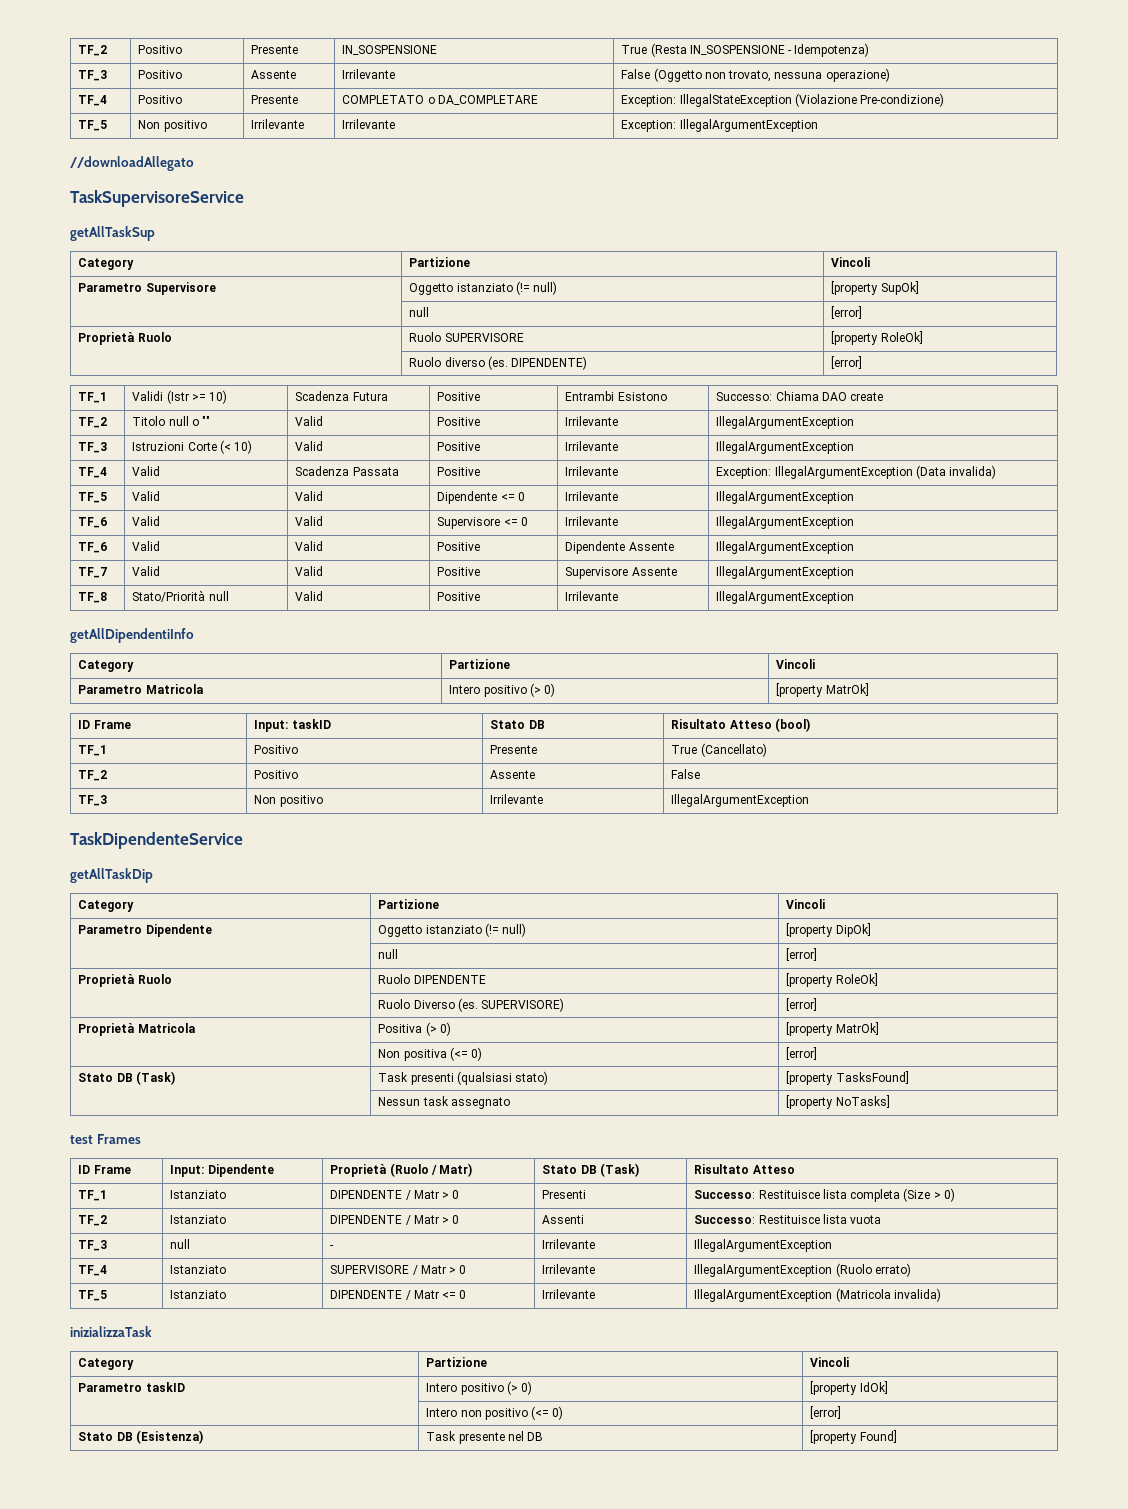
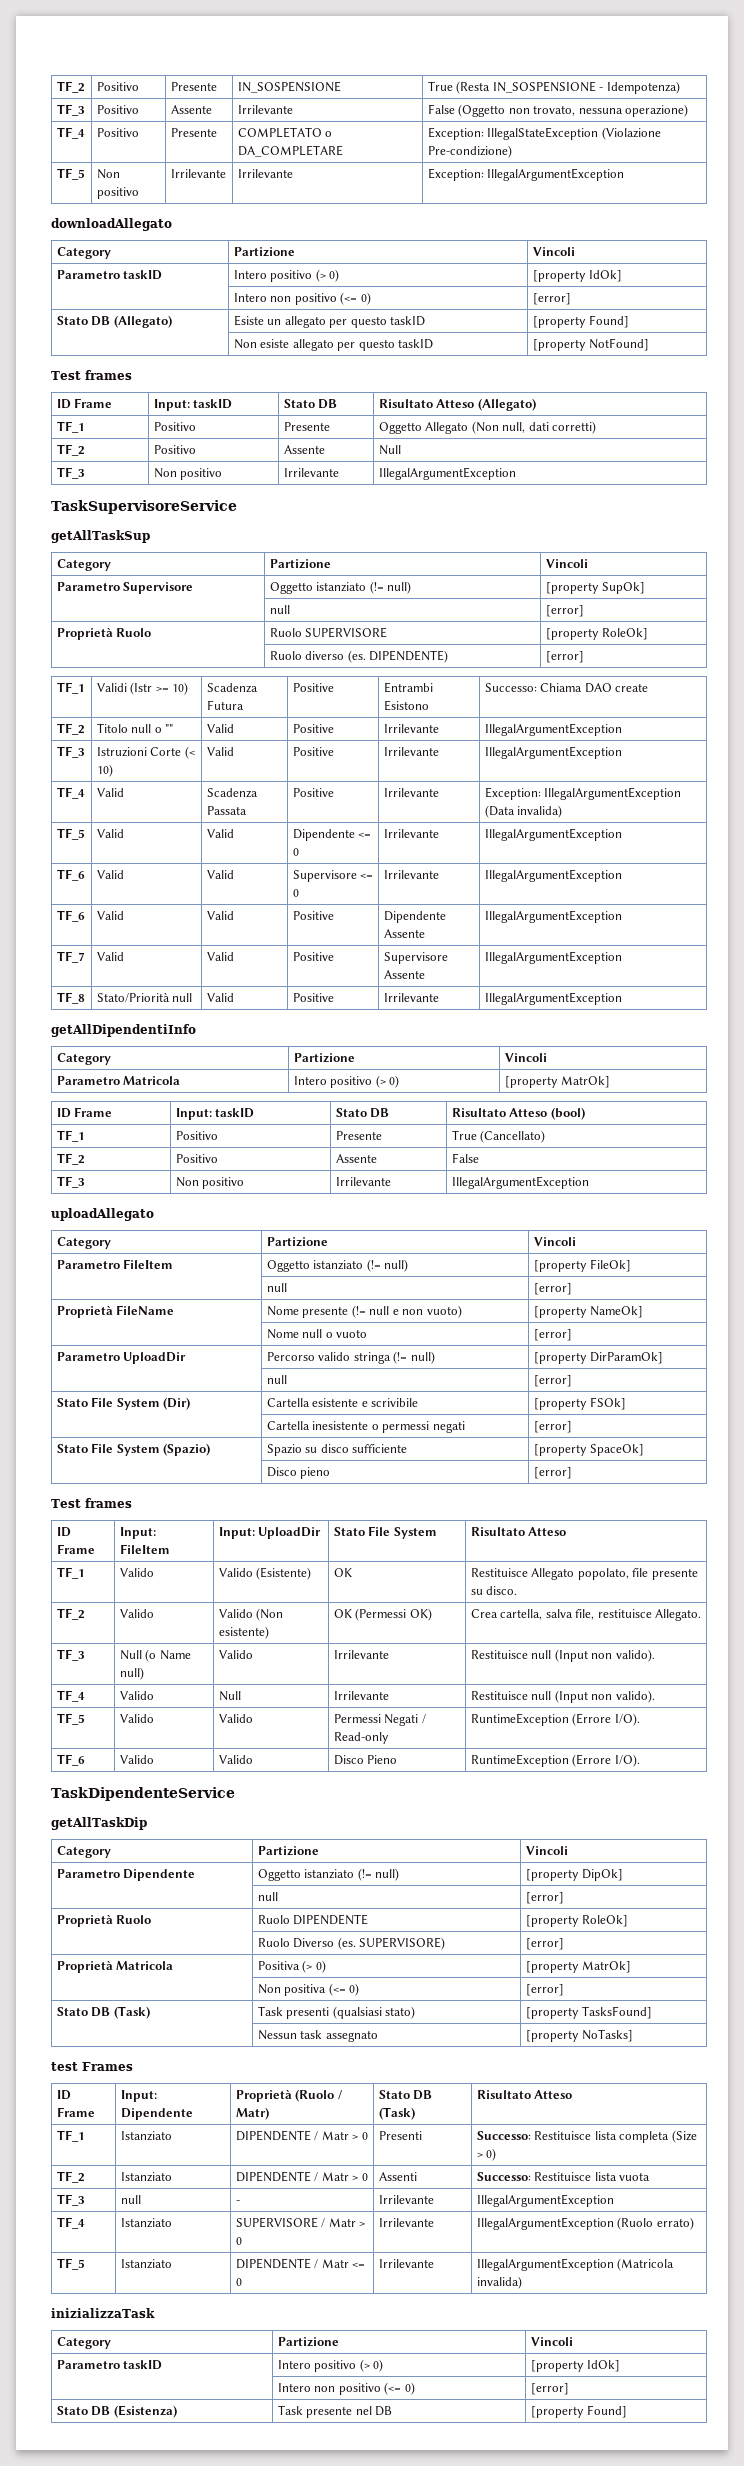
- //downloadAllegato
+ downloadAllegato
+ Category | Partizione | Vincoli
+ Parametro taskID | Intero positivo (> 0) | [property IdOk]
+ | Intero non positivo (<= 0) | [error]
+ Stato DB (Allegato) | Esiste un allegato per questo taskID | [property Found]
+ | Non esiste allegato per questo taskID | [property NotFound]
+ Test frames
+ ID Frame | Input: taskID | Stato DB | Risultato Atteso (Allegato)
+ TF_1 | Positivo | Presente | Oggetto Allegato (Non null, dati corretti)
+ TF_2 | Positivo | Assente | Null
+ TF_3 | Non positivo | Irrilevante | IllegalArgumentException
+ uploadAllegato
+ Category | Partizione | Vincoli
+ Parametro FileItem | Oggetto istanziato (!= null) | [property FileOk]
+ | null | [error]
+ Proprietà FileName | Nome presente (!= null e non vuoto) | [property NameOk]
+ | Nome null o vuoto | [error]
+ Parametro UploadDir | Percorso valido stringa (!= null) | [property DirParamOk]
+ | null | [error]
+ Stato File System (Dir) | Cartella esistente e scrivibile | [property FSOk]
+ | Cartella inesistente o permessi negati | [error]
+ Stato File System (Spazio) | Spazio su disco sufficiente | [property SpaceOk]
+ | Disco pieno | [error]
+ Test frames
+ ID Frame | Input: FileItem | Input: UploadDir | Stato File System | Risultato Atteso
+ TF_1 | Valido | Valido (Esistente) | OK | Restituisce Allegato popolato, file presente su disco.
+ TF_2 | Valido | Valido (Non esistente) | OK (Permessi OK) | Crea cartella, salva file, restituisce Allegato.
+ TF_3 | Null (o Name null) | Valido | Irrilevante | Restituisce null (Input non valido).
+ TF_4 | Valido | Null | Irrilevante | Restituisce null (Input non valido).
+ TF_5 | Valido | Valido | Permessi Negati / Read-only | RuntimeException (Errore I/O).
+ TF_6 | Valido | Valido | Disco Pieno | RuntimeException (Errore I/O).

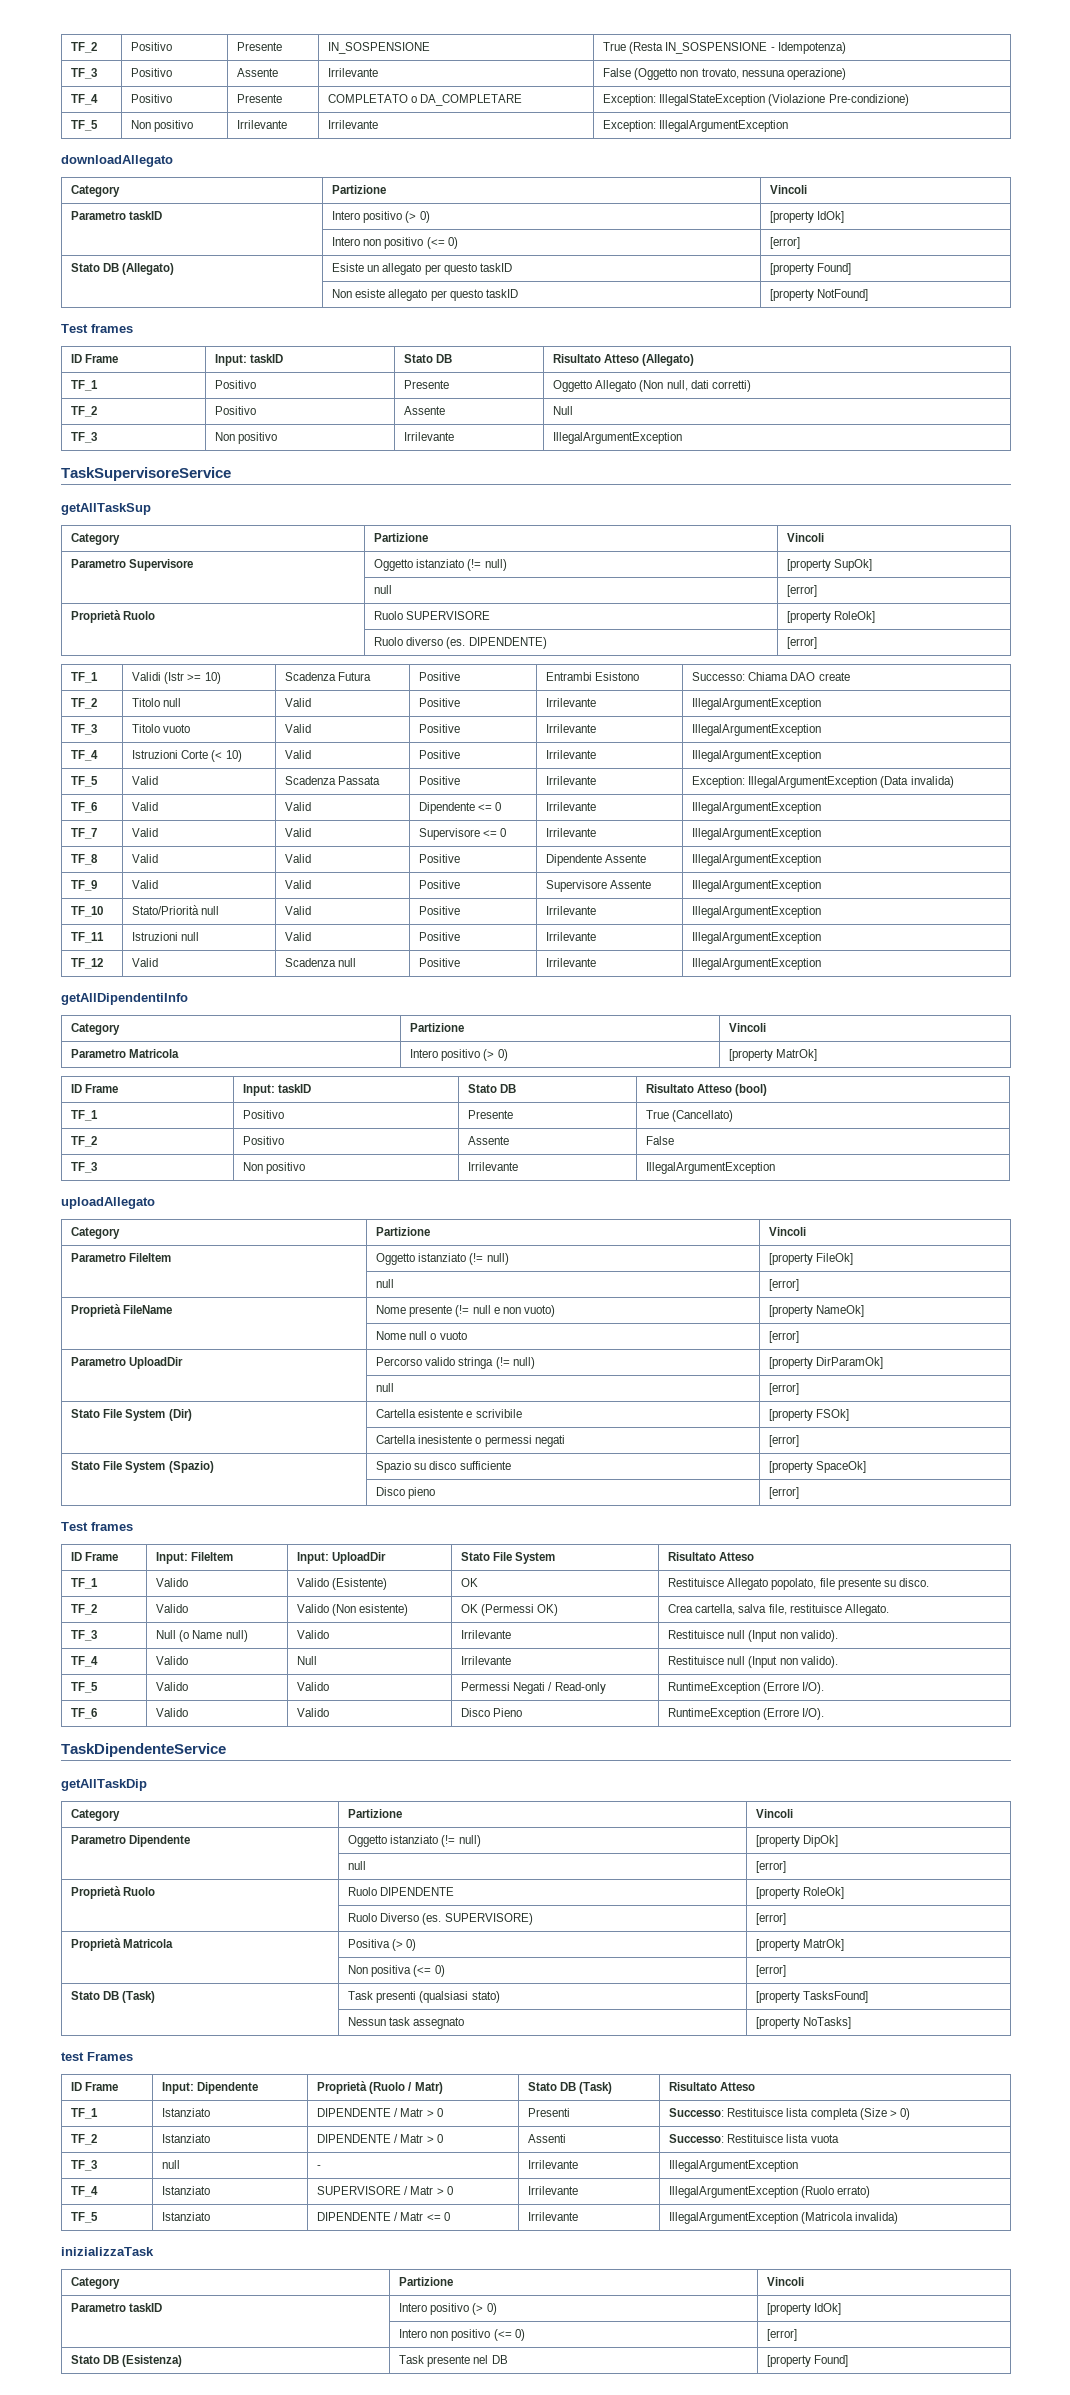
- TF_2 | Titolo null o "" | Valid | Positive | Irrilevante | IllegalArgumentException
+ TF_2 | Titolo null | Valid | Positive | Irrilevante | IllegalArgumentException
- TF_3 | Istruzioni Corte (< 10) | Valid | Positive | Irrilevante | IllegalArgumentException
+ TF_3 | Titolo vuoto | Valid | Positive | Irrilevante | IllegalArgumentException
+ TF_4 | Istruzioni Corte (< 10) | Valid | Positive | Irrilevante | IllegalArgumentException
- TF_4 | Valid | Scadenza Passata | Positive | Irrilevante | Exception: IllegalArgumentException (Data invalida)
+ TF_5 | Valid | Scadenza Passata | Positive | Irrilevante | Exception: IllegalArgumentException (Data invalida)
- TF_5 | Valid | Valid | Dipendente <= 0 | Irrilevante | IllegalArgumentException
+ TF_6 | Valid | Valid | Dipendente <= 0 | Irrilevante | IllegalArgumentException
- TF_6 | Valid | Valid | Supervisore <= 0 | Irrilevante | IllegalArgumentException
+ TF_7 | Valid | Valid | Supervisore <= 0 | Irrilevante | IllegalArgumentException
- TF_6 | Valid | Valid | Positive | Dipendente Assente | IllegalArgumentException
+ TF_8 | Valid | Valid | Positive | Dipendente Assente | IllegalArgumentException
- TF_7 | Valid | Valid | Positive | Supervisore Assente | IllegalArgumentException
+ TF_9 | Valid | Valid | Positive | Supervisore Assente | IllegalArgumentException
- TF_8 | Stato/Priorità null | Valid | Positive | Irrilevante | IllegalArgumentException
+ TF_10 | Stato/Priorità null | Valid | Positive | Irrilevante | IllegalArgumentException
+ TF_11 | Istruzioni null | Valid | Positive | Irrilevante | IllegalArgumentException
+ TF_12 | Valid | Scadenza null | Positive | Irrilevante | IllegalArgumentException

